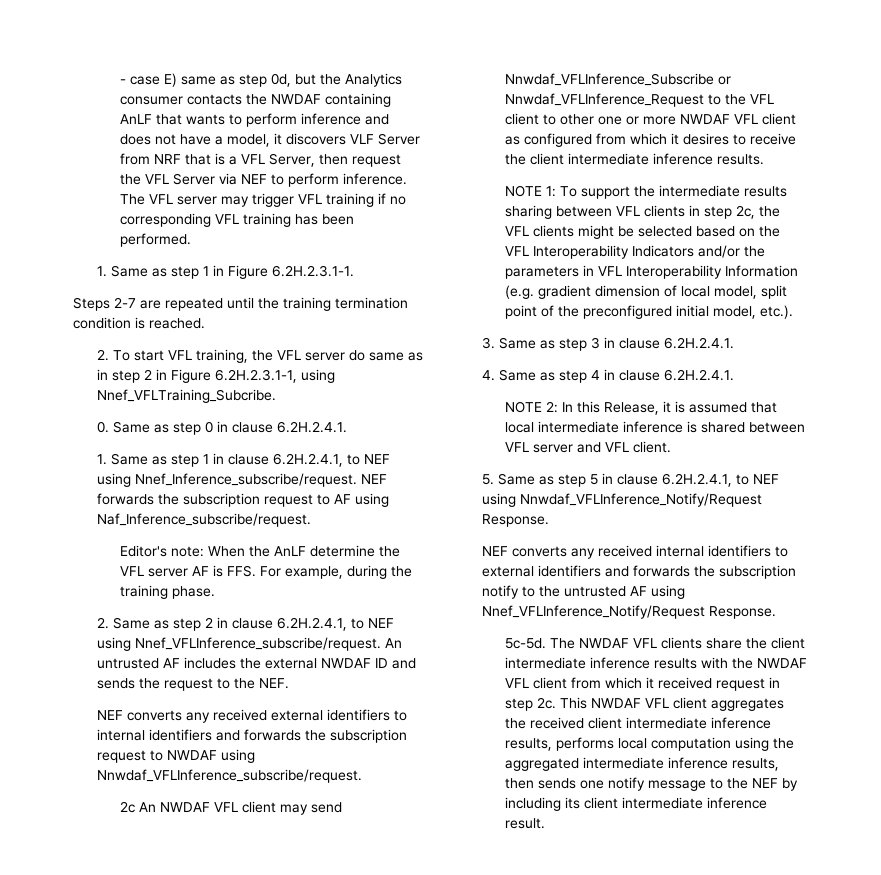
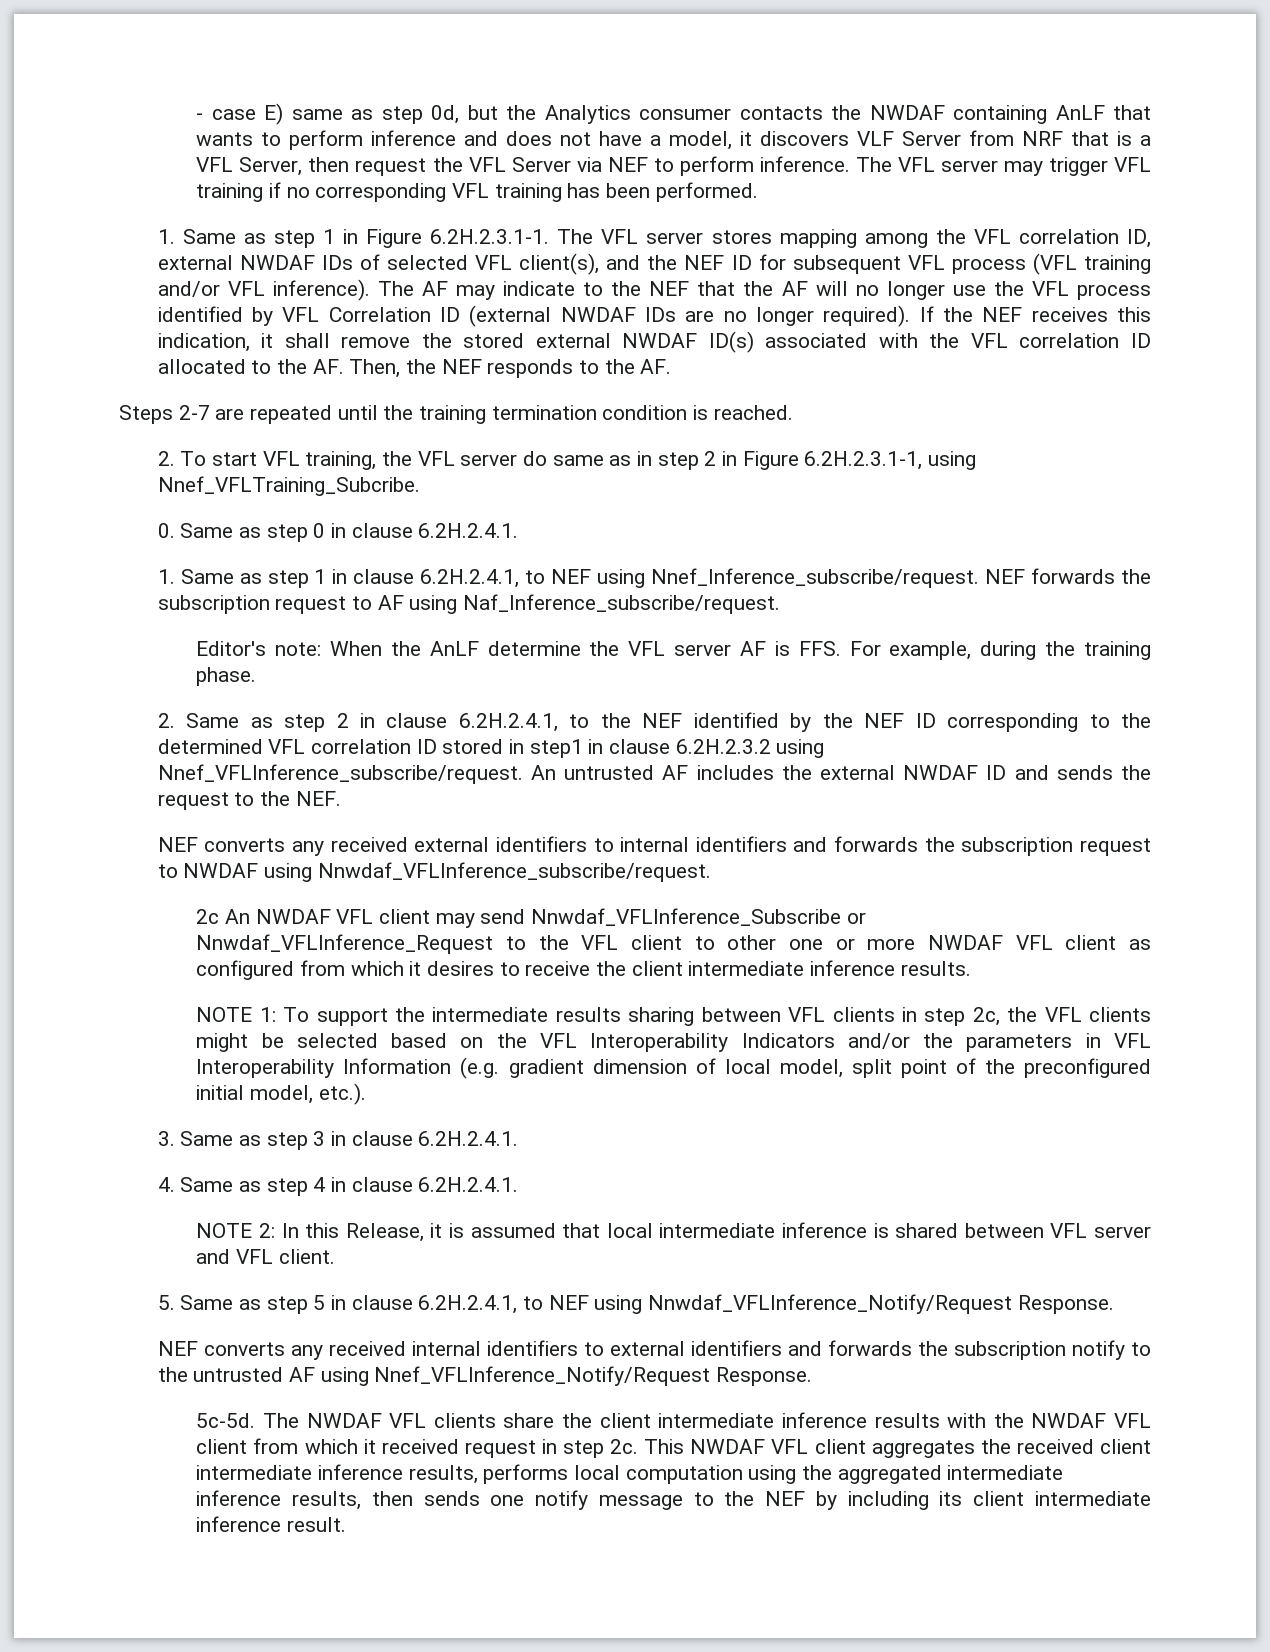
- 1. Same as step 1 in Figure 6.2H.2.3.1-1.
+ 1. Same as step 1 in Figure 6.2H.2.3.1-1. The VFL server stores mapping among the VFL correlation ID, external NWDAF IDs of selected VFL client(s), and the NEF ID for subsequent VFL process (VFL training and/or VFL inference). The AF may indicate to the NEF that the AF will no longer use the VFL process identified by VFL Correlation ID (external NWDAF IDs are no longer required). If the NEF receives this indication, it shall remove the stored external NWDAF ID(s) associated with the VFL correlation ID allocated to the AF. Then, the NEF responds to the AF.
- 2. Same as step 2 in clause 6.2H.2.4.1, to NEF using Nnef_VFLInference_subscribe/request.
+ 2. Same as step 2 in clause 6.2H.2.4.1, to the NEF identified by the NEF ID corresponding to the determined VFL correlation ID stored in step1 in clause 6.2H.2.3.2 using Nnef_VFLInference_subscribe/request.

